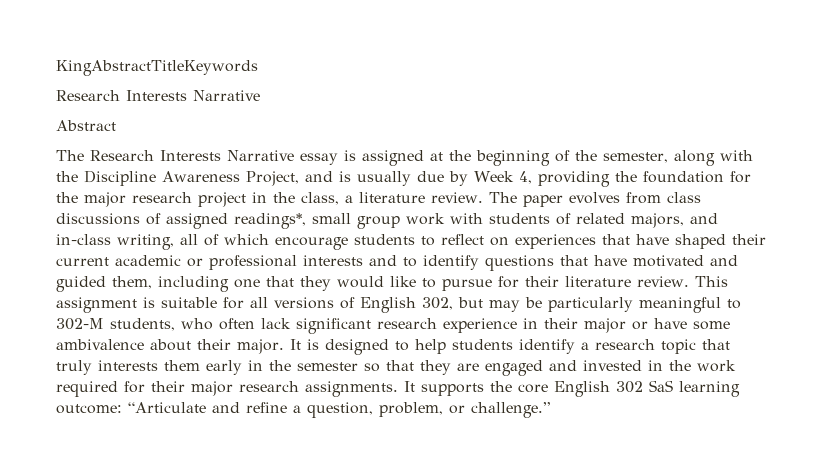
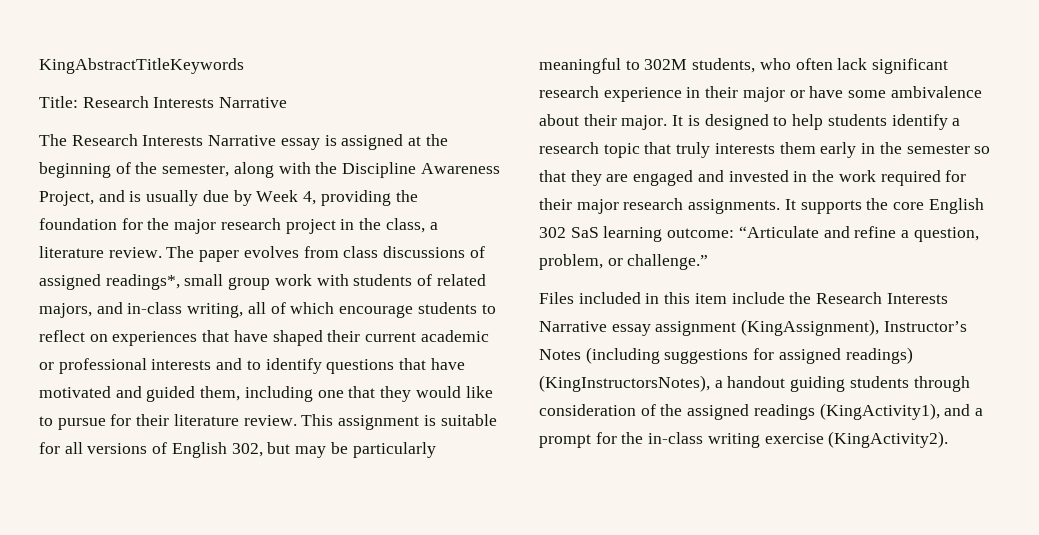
  KingAbstractTitleKeywords
- Research Interests Narrative
- Abstract
+ Title: Research Interests Narrative
- This assignment is suitable for all versions of English 302, but may be particularly meaningful to 302-M students, who often lack significant research experience in their major or have some ambivalence about their major.
+ This assignment is suitable for all versions of English 302, but may be particularly meaningful to 302M students, who often lack significant research experience in their major or have some ambivalence about their major.
+ Files included in this item include the Research Interests Narrative essay assignment (KingAssignment), Instructor’s Notes (including suggestions for assigned readings) (KingInstructorsNotes), a handout guiding students through consideration of the assigned readings (KingActivity1), and a prompt for the in-class writing exercise (KingActivity2).

